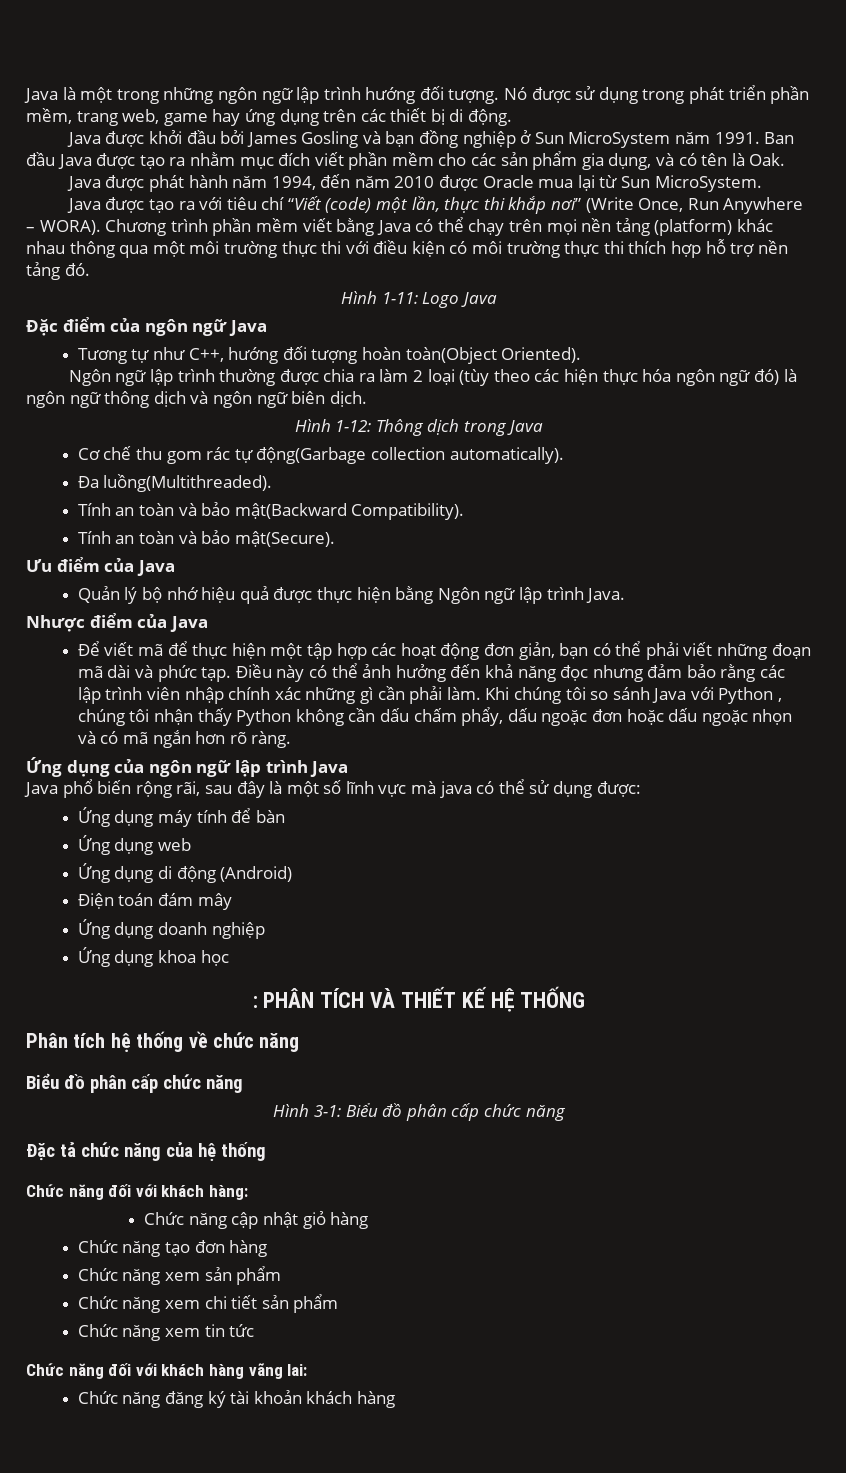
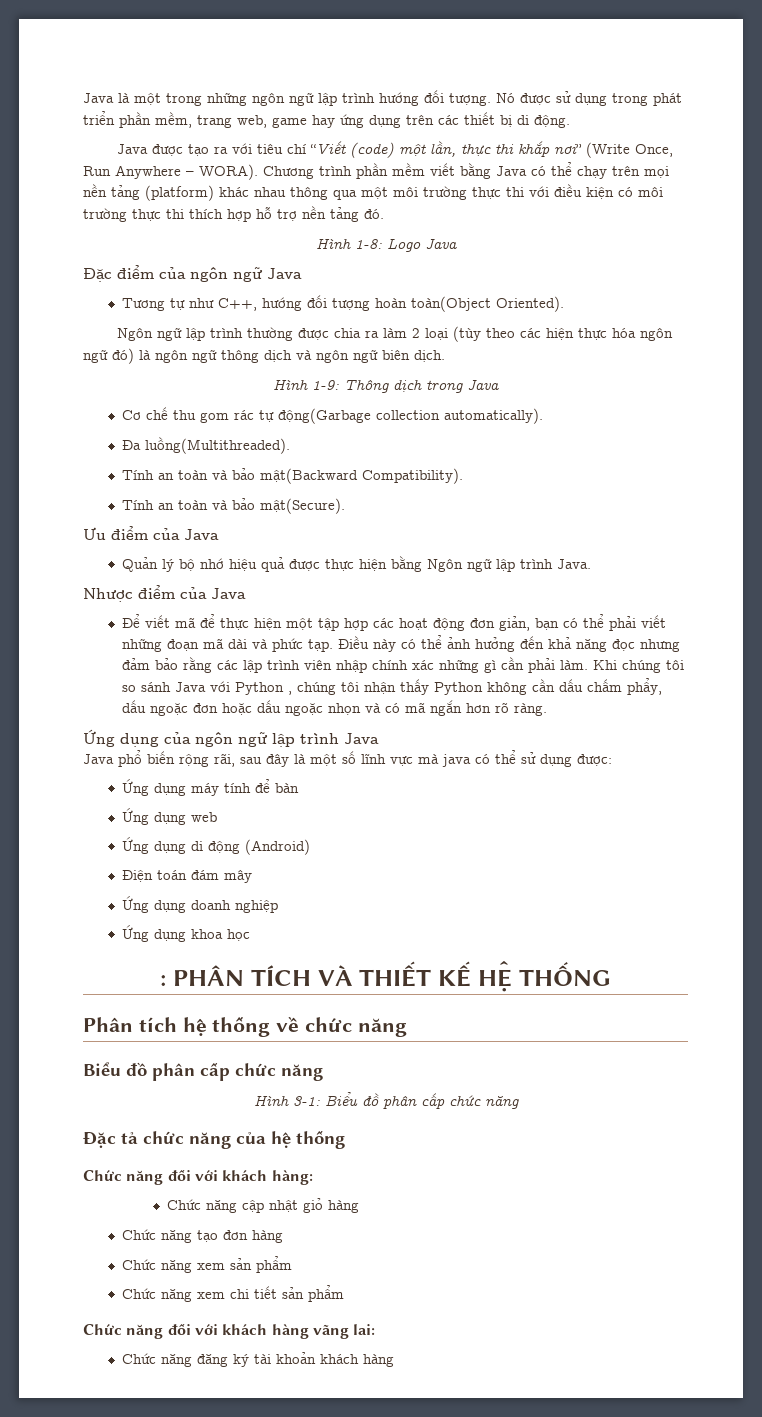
- Java được khởi đầu bởi James Gosling và bạn đồng nghiệp ở Sun MicroSystem năm 1991. Ban đầu Java được tạo ra nhằm mục đích viết phần mềm cho các sản phẩm gia dụng, và có tên là Oak.
- Java được phát hành năm 1994, đến năm 2010 được Oracle mua lại từ Sun MicroSystem.
- Hình 1-11: Logo Java
+ Hình 1-8: Logo Java
- Hình 1-12: Thông dịch trong Java
+ Hình 1-9: Thông dịch trong Java
- Chức năng xem tin tức

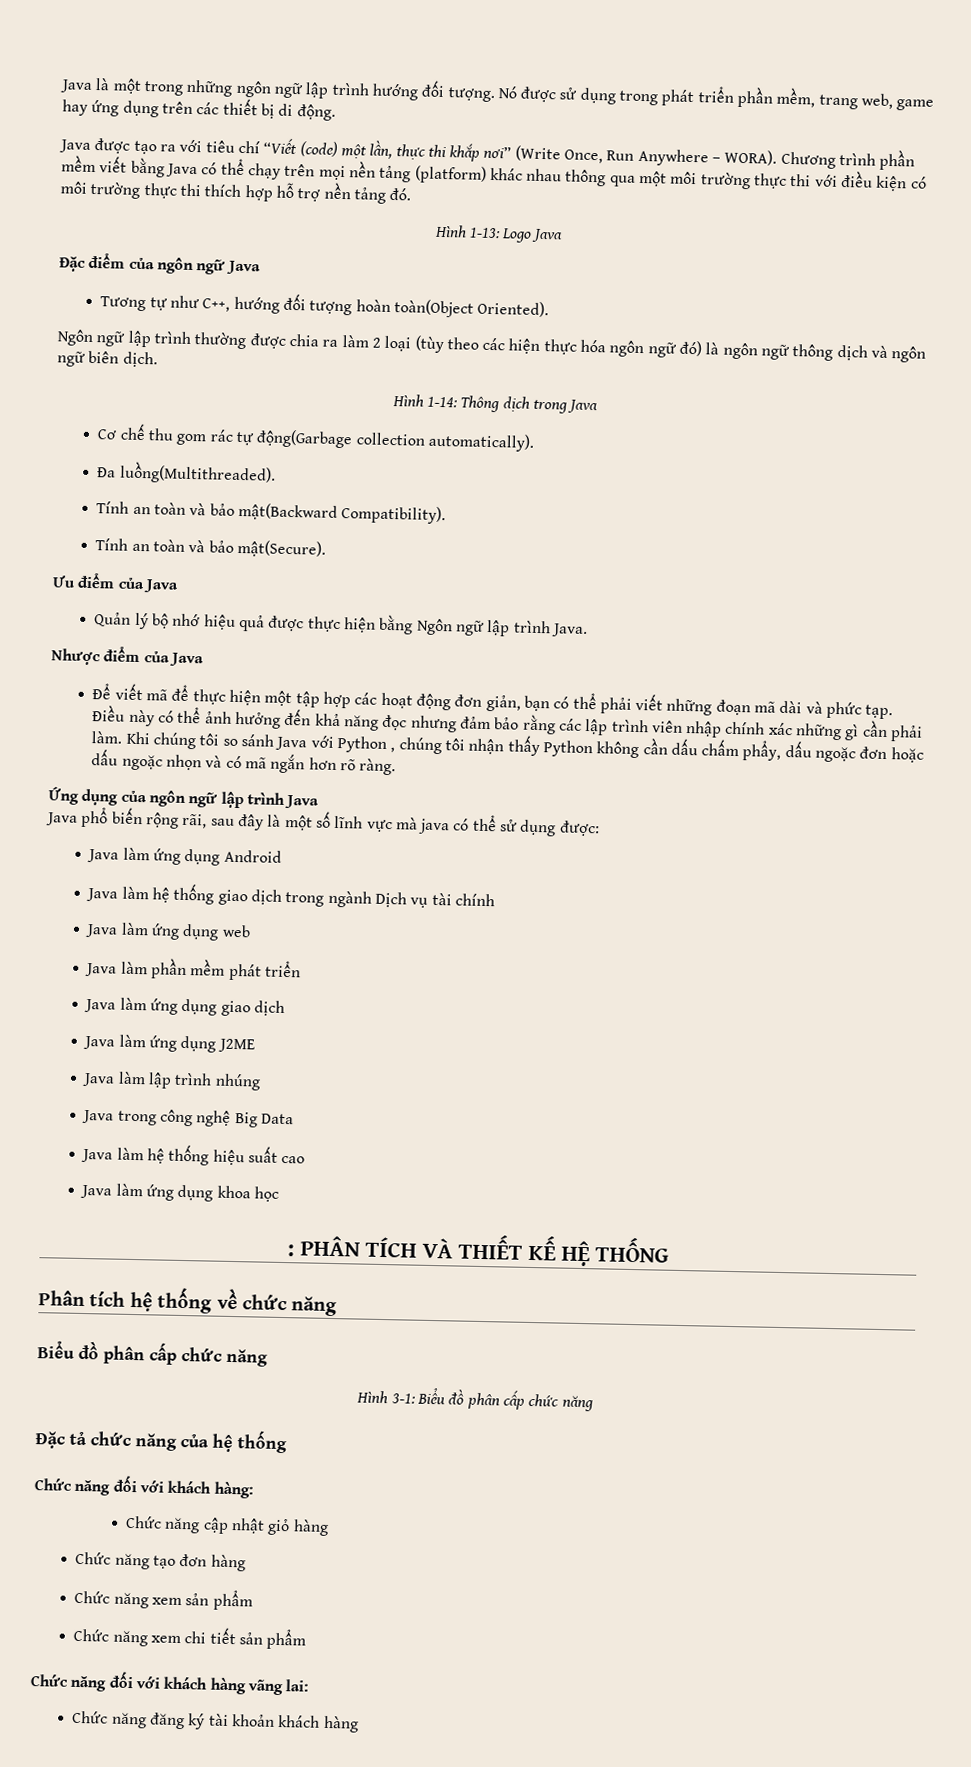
- Hình 1-8: Logo Java
+ Hình 1-13: Logo Java
- Hình 1-9: Thông dịch trong Java
+ Hình 1-14: Thông dịch trong Java
- Ứng dụng máy tính để bàn
- Ứng dụng web
- Ứng dụng di động (Android)
- Điện toán đám mây
- Ứng dụng doanh nghiệp
- Ứng dụng khoa học
+ Java làm ứng dụng Android
+ Java làm hệ thống giao dịch trong ngành Dịch vụ tài chính
+ Java làm ứng dụng web
+ Java làm phần mềm phát triển
+ Java làm ứng dụng giao dịch
+ Java làm ứng dụng J2ME
+ Java làm lập trình nhúng
+ Java trong công nghệ Big Data
+ Java làm hệ thống hiệu suất cao
+ Java làm ứng dụng khoa học

